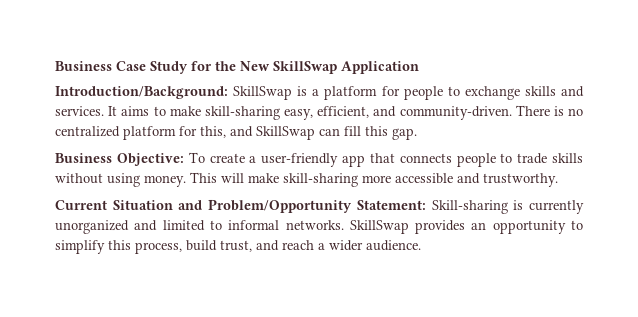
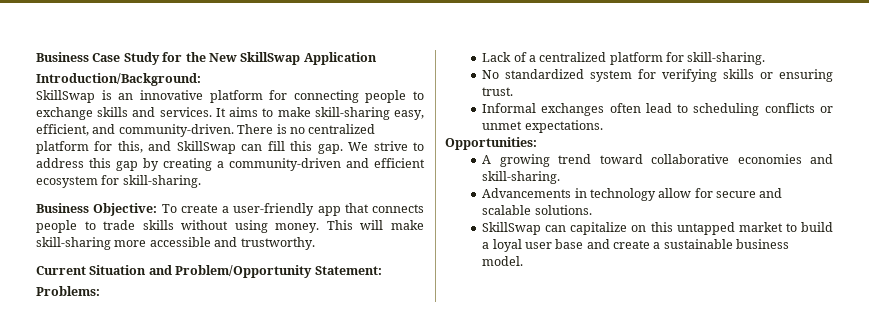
- Introduction/Background: SkillSwap is a platform for people to exchange skills and services.
+ Introduction/Background:
+ SkillSwap is an innovative platform for connecting people to exchange skills and services.
+ We strive to address this gap by creating a community-driven and efficient ecosystem for skill-sharing.
- Current Situation and Problem/Opportunity Statement: Skill-sharing is currently unorganized and limited to informal networks. SkillSwap provides an opportunity to simplify this process, build trust, and reach a wider audience.
+ Current Situation and Problem/Opportunity Statement:
+ Problems:
+ Lack of a centralized platform for skill-sharing.
+ No standardized system for verifying skills or ensuring trust.
+ Informal exchanges often lead to scheduling conflicts or unmet expectations.
+ Opportunities:
+ A growing trend toward collaborative economies and skill-sharing.
+ Advancements in technology allow for secure and scalable solutions.
+ SkillSwap can capitalize on this untapped market to build a loyal user base and create a sustainable business model.

